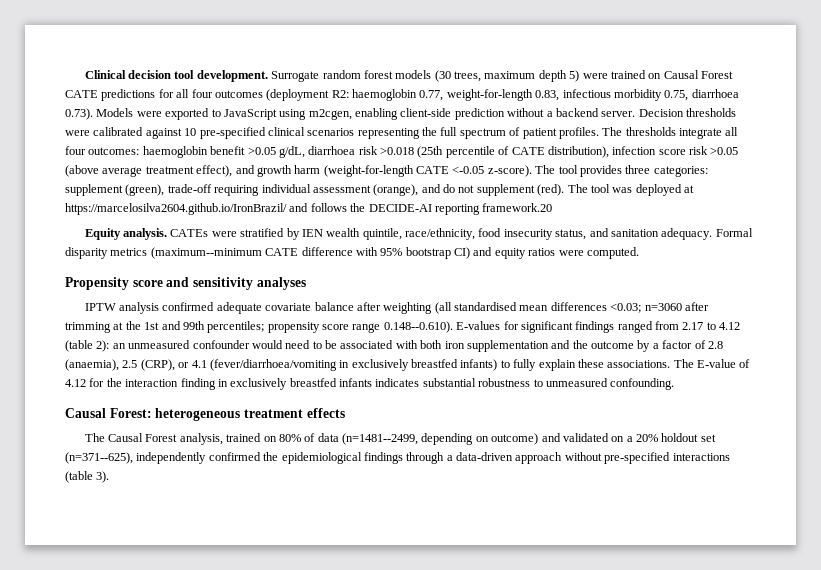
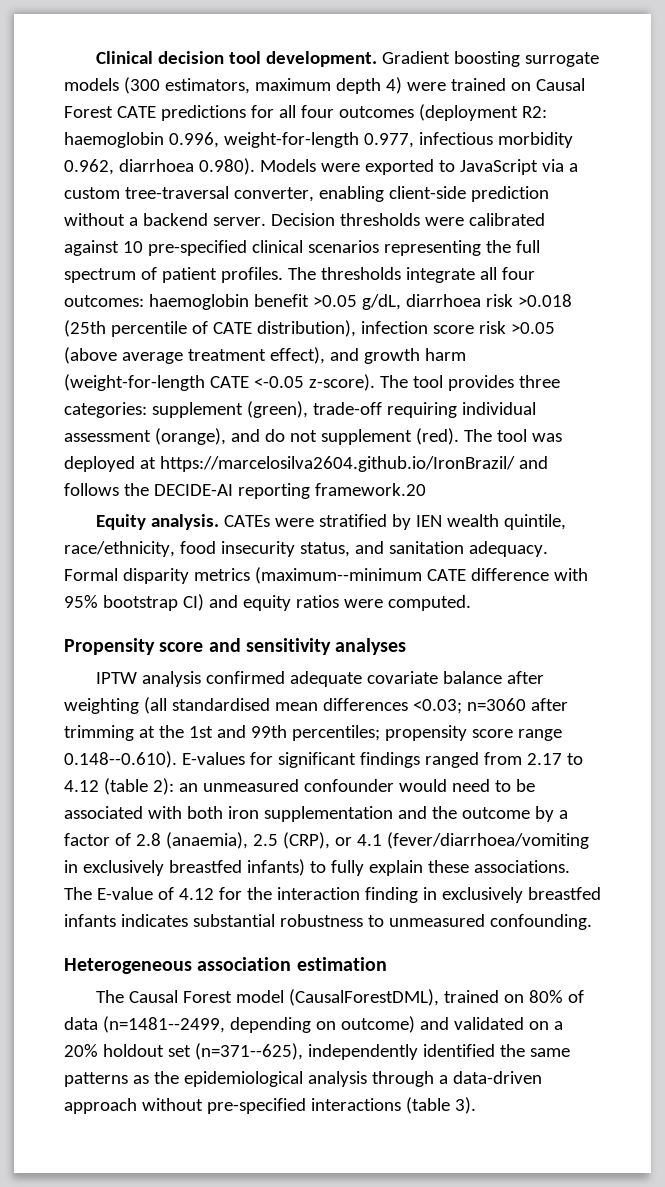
- Surrogate random forest models (30 trees, maximum depth 5) were trained on Causal Forest CATE predictions for all four outcomes (deployment R2: haemoglobin 0.77, weight-for-length 0.83, infectious morbidity 0.75, diarrhoea 0.73). Models were exported to JavaScript using m2cgen, enabling client-side prediction without a backend server.
+ Gradient boosting surrogate models (300 estimators, maximum depth 4) were trained on Causal Forest CATE predictions for all four outcomes (deployment R2: haemoglobin 0.996, weight-for-length 0.977, infectious morbidity 0.962, diarrhoea 0.980). Models were exported to JavaScript via a custom tree-traversal converter, enabling client-side prediction without a backend server.
- Causal Forest: heterogeneous treatment effects
+ Heterogeneous association estimation
- The Causal Forest analysis, trained on 80% of data (n=1481--2499, depending on outcome) and validated on a 20% holdout set (n=371--625), independently confirmed the epidemiological findings through a data-driven approach without pre-specified interactions (table 3).
+ The Causal Forest model (CausalForestDML), trained on 80% of data (n=1481--2499, depending on outcome) and validated on a 20% holdout set (n=371--625), independently identified the same patterns as the epidemiological analysis through a data-driven approach without pre-specified interactions (table 3).

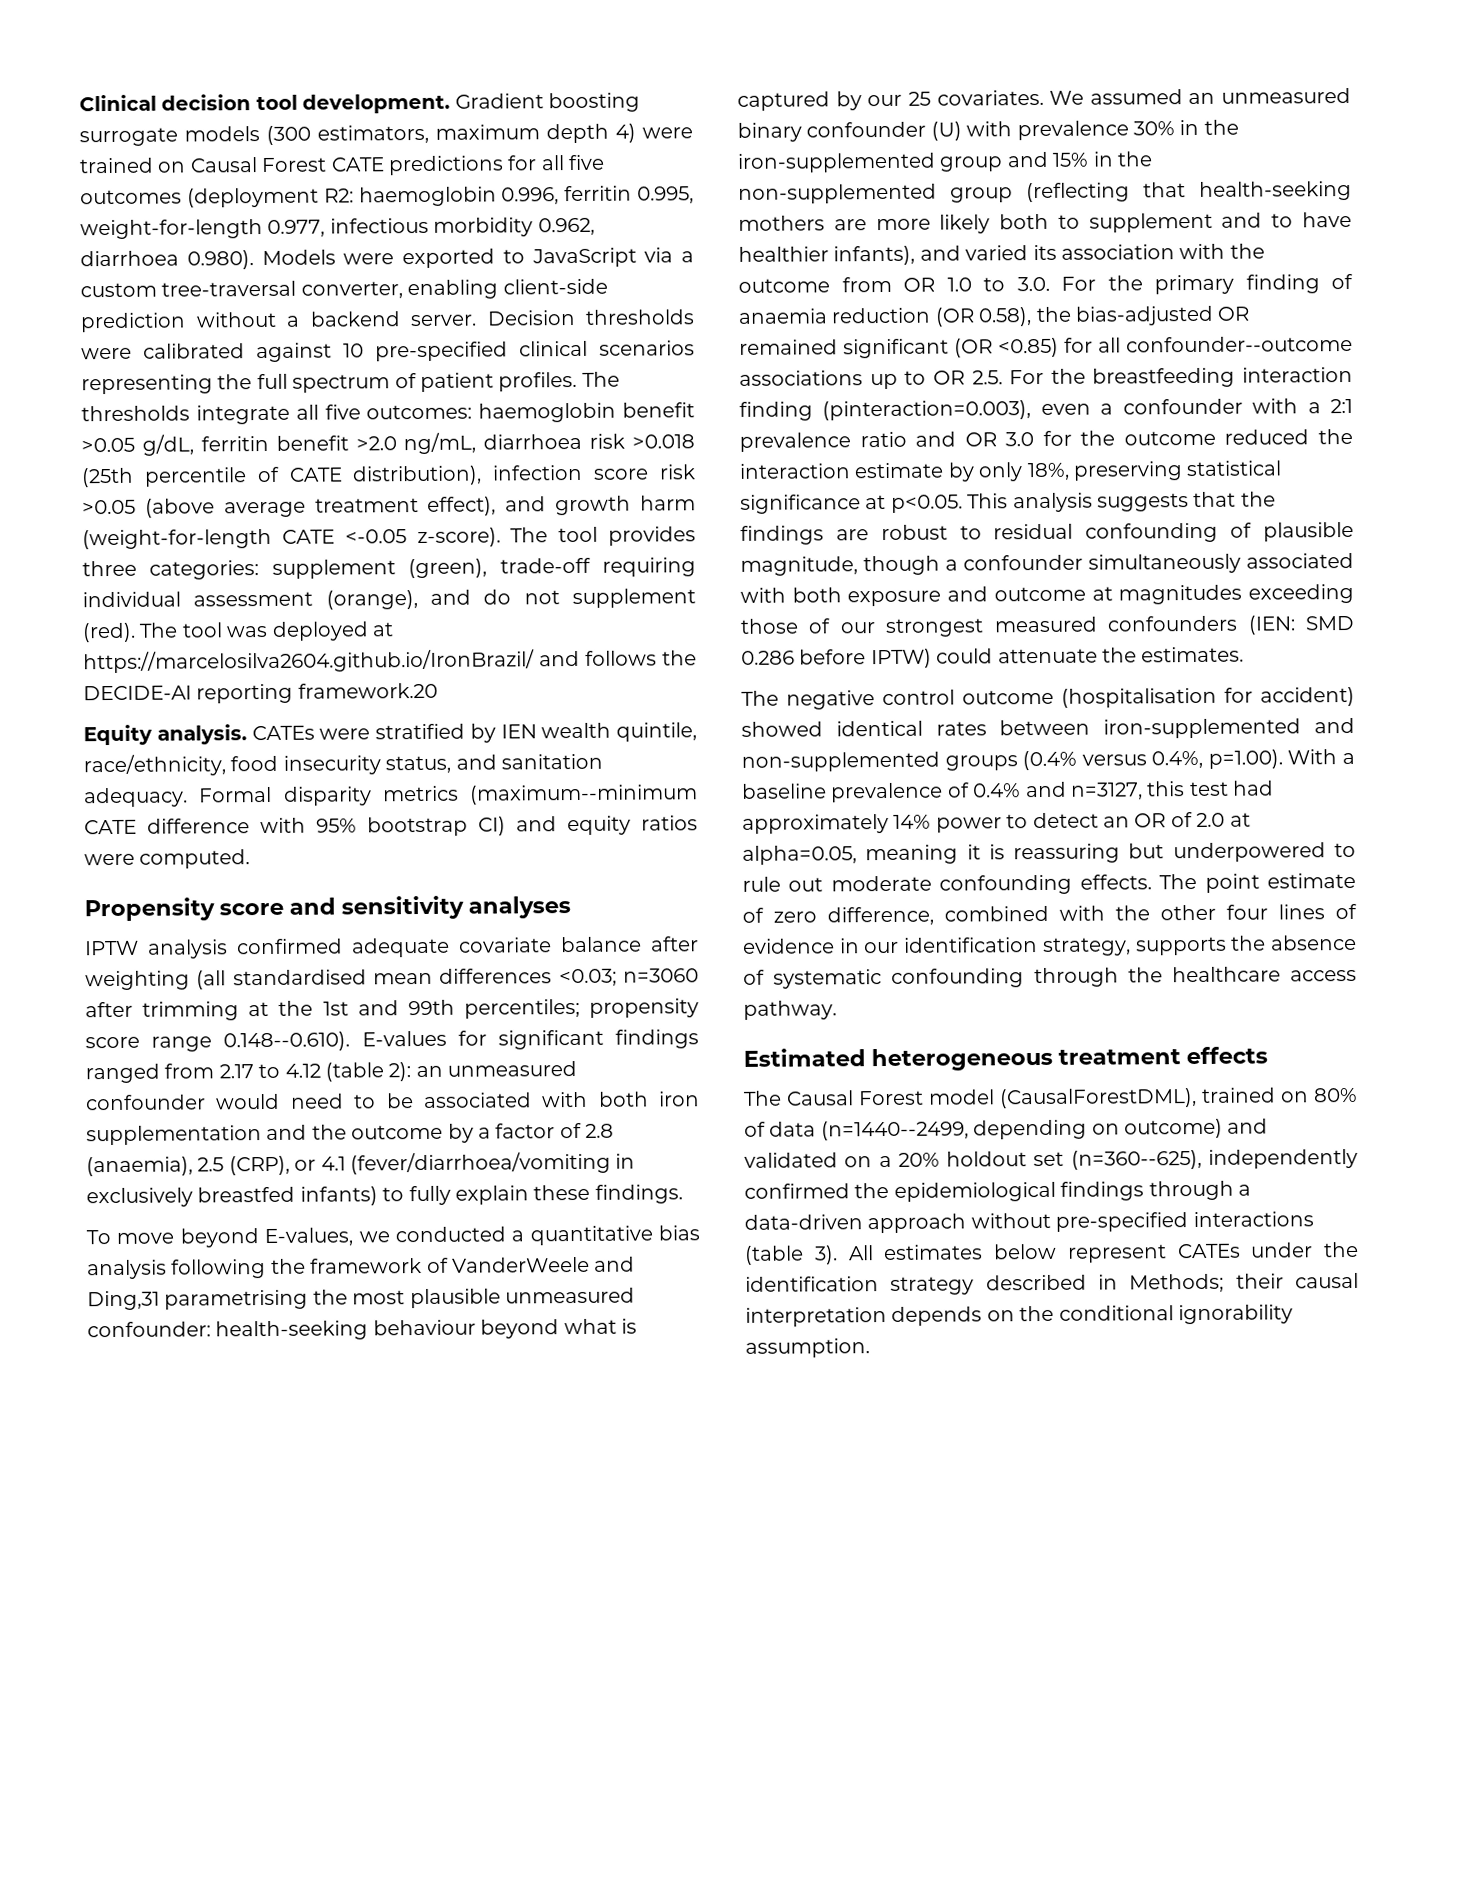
- Gradient boosting surrogate models (300 estimators, maximum depth 4) were trained on Causal Forest CATE predictions for all four outcomes (deployment R2: haemoglobin 0.996, weight-for-length 0.977, infectious morbidity 0.962, diarrhoea 0.980). Models were exported to JavaScript via a custom tree-traversal converter, enabling client-side prediction without a backend server.
+ Gradient boosting surrogate models (300 estimators, maximum depth 4) were trained on Causal Forest CATE predictions for all five outcomes (deployment R2: haemoglobin 0.996, ferritin 0.995, weight-for-length 0.977, infectious morbidity 0.962, diarrhoea 0.980). Models were exported to JavaScript via a custom tree-traversal converter, enabling client-side prediction without a backend server.
- The thresholds integrate all four outcomes: haemoglobin benefit >0.05 g/dL, diarrhoea risk >0.018 (25th percentile of CATE distribution), infection score risk >0.05 (above average treatment effect), and growth harm (weight-for-length CATE <-0.05 z-score).
+ The thresholds integrate all five outcomes: haemoglobin benefit >0.05 g/dL, ferritin benefit >2.0 ng/mL, diarrhoea risk >0.018 (25th percentile of CATE distribution), infection score risk >0.05 (above average treatment effect), and growth harm (weight-for-length CATE <-0.05 z-score).
- an unmeasured confounder would need to be associated with both iron supplementation and the outcome by a factor of 2.8 (anaemia), 2.5 (CRP), or 4.1 (fever/diarrhoea/vomiting in exclusively breastfed infants) to fully explain these associations. The E-value of 4.12 for the interaction finding in exclusively breastfed infants indicates substantial robustness to unmeasured confounding.
- Heterogeneous association estimation
+ an unmeasured confounder would need to be associated with both iron supplementation and the outcome by a factor of 2.8 (anaemia), 2.5 (CRP), or 4.1 (fever/diarrhoea/vomiting in exclusively breastfed infants) to fully explain these findings.
+ To move beyond E-values, we conducted a quantitative bias analysis following the framework of VanderWeele and Ding,31 parametrising the most plausible unmeasured confounder: health-seeking behaviour beyond what is captured by our 25 covariates. We assumed an unmeasured binary confounder (U) with prevalence 30% in the iron-supplemented group and 15% in the non-supplemented group (reflecting that health-seeking mothers are more likely both to supplement and to have healthier infants), and varied its association with the outcome from OR 1.0 to 3.0. For the primary finding of anaemia reduction (OR 0.58), the bias-adjusted OR remained significant (OR <0.85) for all confounder--outcome associations up to OR 2.5. For the breastfeeding interaction finding (pinteraction=0.003), even a confounder with a 2:1 prevalence ratio and OR 3.0 for the outcome reduced the interaction estimate by only 18%, preserving statistical significance at p<0.05. This analysis suggests that the findings are robust to residual confounding of plausible magnitude, though a confounder simultaneously associated with both exposure and outcome at magnitudes exceeding those of our strongest measured confounders (IEN: SMD 0.286 before IPTW) could attenuate the estimates.
+ The negative control outcome (hospitalisation for accident) showed identical rates between iron-supplemented and non-supplemented groups (0.4% versus 0.4%, p=1.00). With a baseline prevalence of 0.4% and n=3127, this test had approximately 14% power to detect an OR of 2.0 at alpha=0.05, meaning it is reassuring but underpowered to rule out moderate confounding effects. The point estimate of zero difference, combined with the other four lines of evidence in our identification strategy, supports the absence of systematic confounding through the healthcare access pathway.
+ Estimated heterogeneous treatment effects
- The Causal Forest model (CausalForestDML), trained on 80% of data (n=1481--2499, depending on outcome) and validated on a 20% holdout set (n=371--625), independently identified the same patterns as the epidemiological analysis through a data-driven approach without pre-specified interactions (table 3).
+ The Causal Forest model (CausalForestDML), trained on 80% of data (n=1440--2499, depending on outcome) and validated on a 20% holdout set (n=360--625), independently confirmed the epidemiological findings through a data-driven approach without pre-specified interactions (table 3).
+ All estimates below represent CATEs under the identification strategy described in Methods; their causal interpretation depends on the conditional ignorability assumption.

